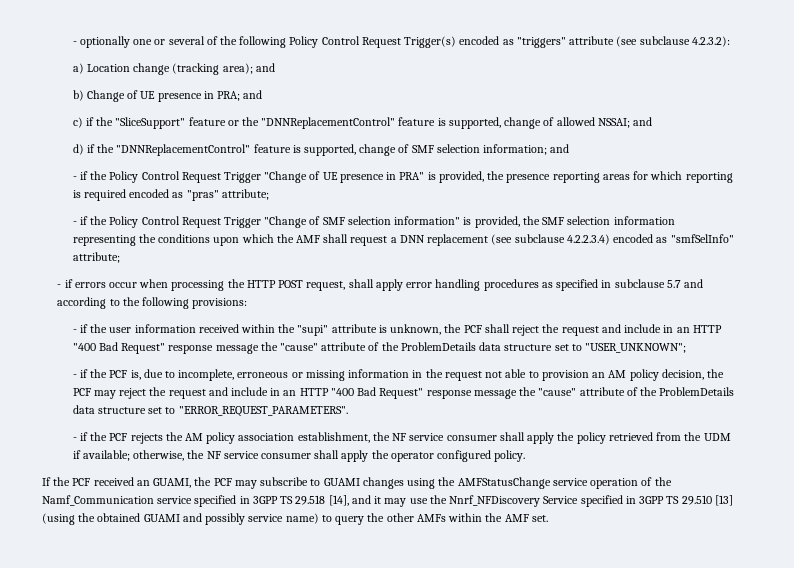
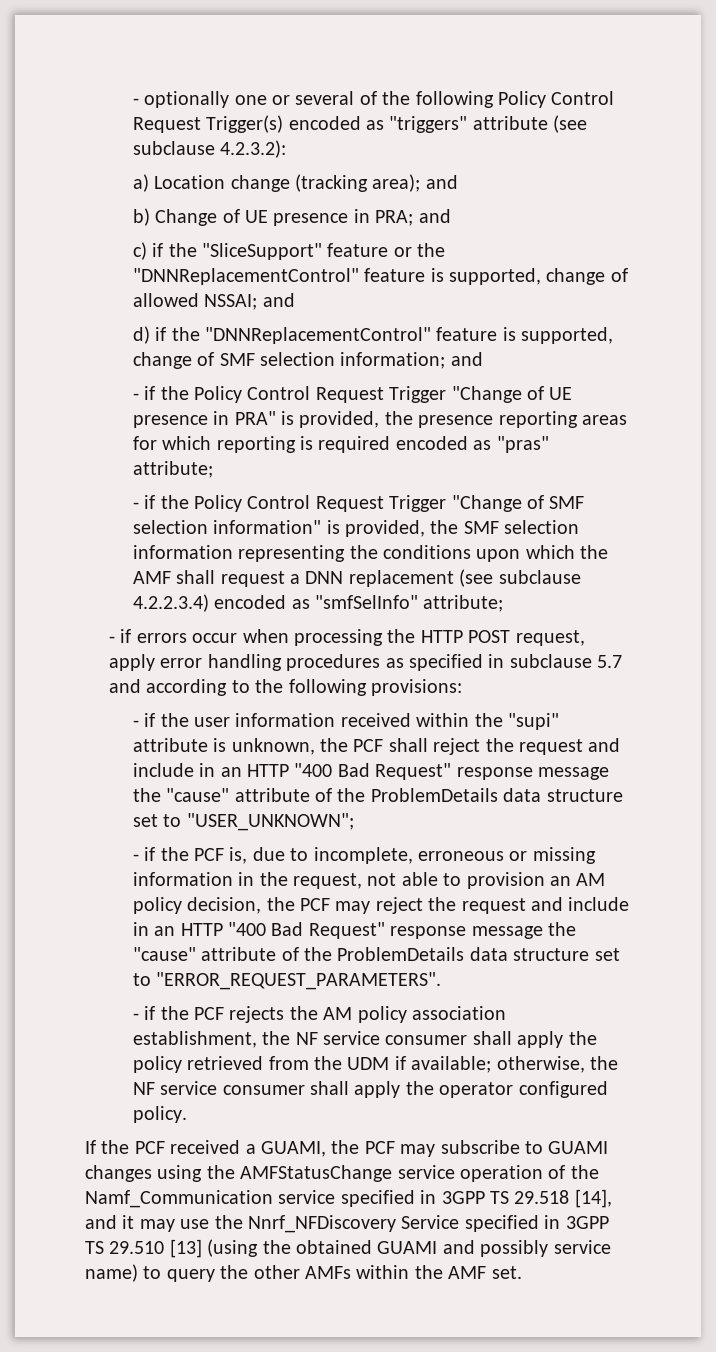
- - if errors occur when processing the HTTP POST request, shall apply error handling procedures as specified in subclause 5.7 and according to the following provisions:
+ - if errors occur when processing the HTTP POST request, apply error handling procedures as specified in subclause 5.7 and according to the following provisions:
- - if the PCF is, due to incomplete, erroneous or missing information in the request not able to provision an AM policy decision, the PCF may reject the request and include in an HTTP "400 Bad Request" response message the "cause" attribute of the ProblemDetails data structure set to "ERROR_REQUEST_PARAMETERS".
+ - if the PCF is, due to incomplete, erroneous or missing information in the request, not able to provision an AM policy decision, the PCF may reject the request and include in an HTTP "400 Bad Request" response message the "cause" attribute of the ProblemDetails data structure set to "ERROR_REQUEST_PARAMETERS".
- If the PCF received an GUAMI, the PCF may subscribe to GUAMI changes using the AMFStatusChange service operation of the Namf_Communication service specified in 3GPP TS 29.518 [14], and it may use the Nnrf_NFDiscovery Service specified in 3GPP TS 29.510 [13] (using the obtained GUAMI and possibly service name) to query the other AMFs within the AMF set.
+ If the PCF received a GUAMI, the PCF may subscribe to GUAMI changes using the AMFStatusChange service operation of the Namf_Communication service specified in 3GPP TS 29.518 [14], and it may use the Nnrf_NFDiscovery Service specified in 3GPP TS 29.510 [13] (using the obtained GUAMI and possibly service name) to query the other AMFs within the AMF set.

